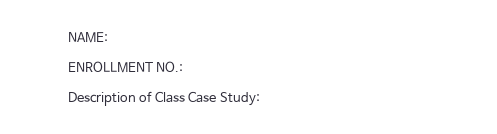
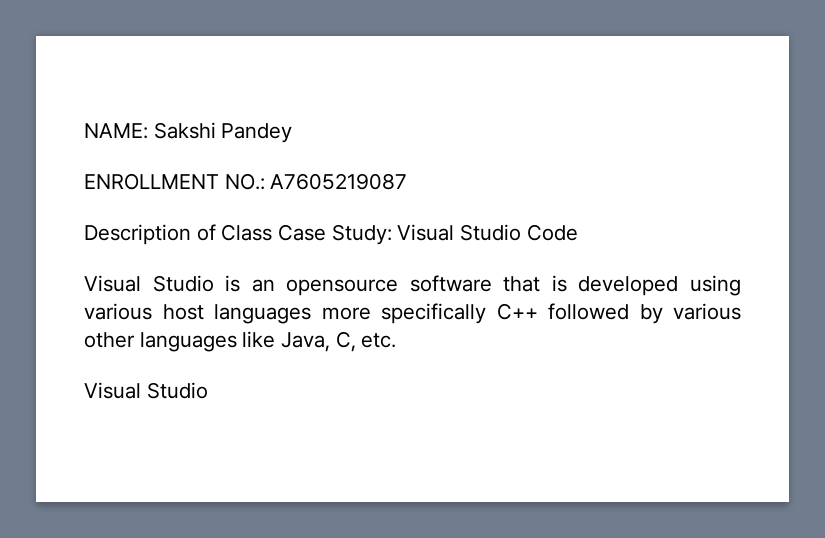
- NAME:
+ NAME: Sakshi Pandey
- ENROLLMENT NO.:
+ ENROLLMENT NO.: A7605219087
- Description of Class Case Study:
+ Description of Class Case Study: Visual Studio Code
+ Visual Studio is an opensource software that is developed using various host languages more specifically C++ followed by various other languages like Java, C, etc.
+ Visual Studio

